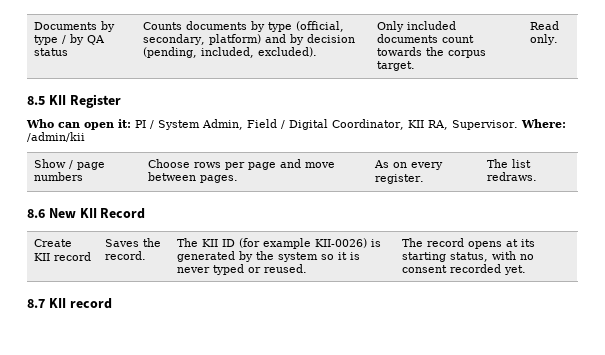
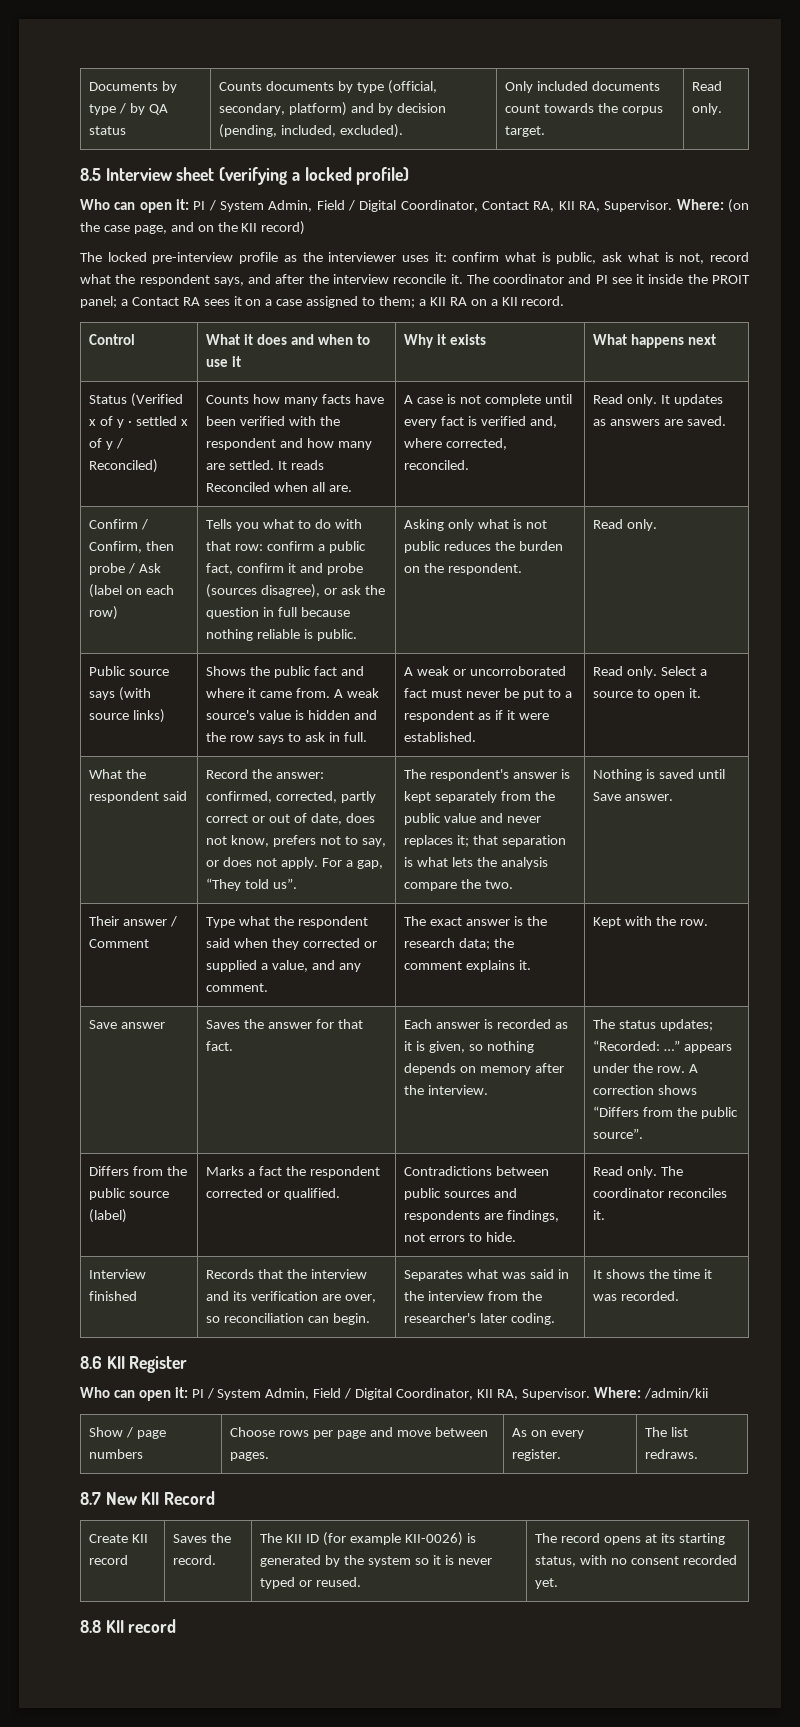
- 8.5 KII Register
+ 8.5 Interview sheet (verifying a locked profile)
+ Who can open it: PI / System Admin, Field / Digital Coordinator, Contact RA, KII RA, Supervisor. Where: (on the case page, and on the KII record)
+ The locked pre-interview profile as the interviewer uses it: confirm what is public, ask what is not, record what the respondent says, and after the interview reconcile it. The coordinator and PI see it inside the PROIT panel; a Contact RA sees it on a case assigned to them; a KII RA on a KII record.
+ Control | What it does and when to use it | Why it exists | What happens next
+ Status (Verified x of y · settled x of y / Reconciled) | Counts how many facts have been verified with the respondent and how many are settled. It reads Reconciled when all are. | A case is not complete until every fact is verified and, where corrected, reconciled. | Read only. It updates as answers are saved.
+ Confirm / Confirm, then probe / Ask (label on each row) | Tells you what to do with that row: confirm a public fact, confirm it and probe (sources disagree), or ask the question in full because nothing reliable is public. | Asking only what is not public reduces the burden on the respondent. | Read only.
+ Public source says (with source links) | Shows the public fact and where it came from. A weak source's value is hidden and the row says to ask in full. | A weak or uncorroborated fact must never be put to a respondent as if it were established. | Read only. Select a source to open it.
+ What the respondent said | Record the answer: confirmed, corrected, partly correct or out of date, does not know, prefers not to say, or does not apply. For a gap, “They told us”. | The respondent's answer is kept separately from the public value and never replaces it; that separation is what lets the analysis compare the two. | Nothing is saved until Save answer.
+ Their answer / Comment | Type what the respondent said when they corrected or supplied a value, and any comment. | The exact answer is the research data; the comment explains it. | Kept with the row.
+ Save answer | Saves the answer for that fact. | Each answer is recorded as it is given, so nothing depends on memory after the interview. | The status updates; “Recorded: …” appears under the row. A correction shows “Differs from the public source”.
+ Differs from the public source (label) | Marks a fact the respondent corrected or qualified. | Contradictions between public sources and respondents are findings, not errors to hide. | Read only. The coordinator reconciles it.
+ Interview finished | Records that the interview and its verification are over, so reconciliation can begin. | Separates what was said in the interview from the researcher's later coding. | It shows the time it was recorded.
+ 8.6 KII Register
- 8.6 New KII Record
+ 8.7 New KII Record
- 8.7 KII record
+ 8.8 KII record

